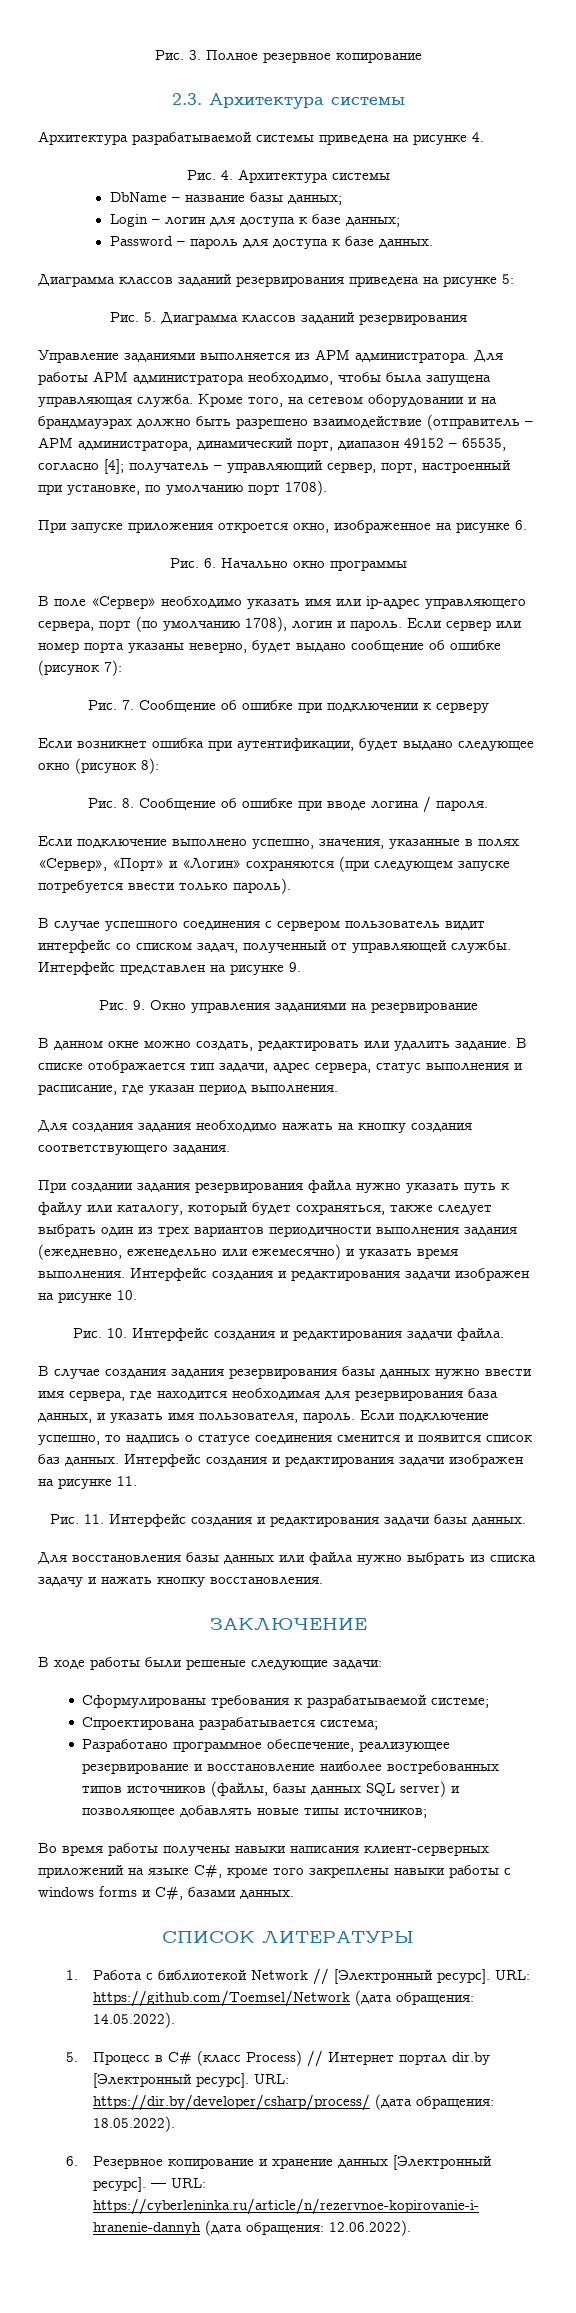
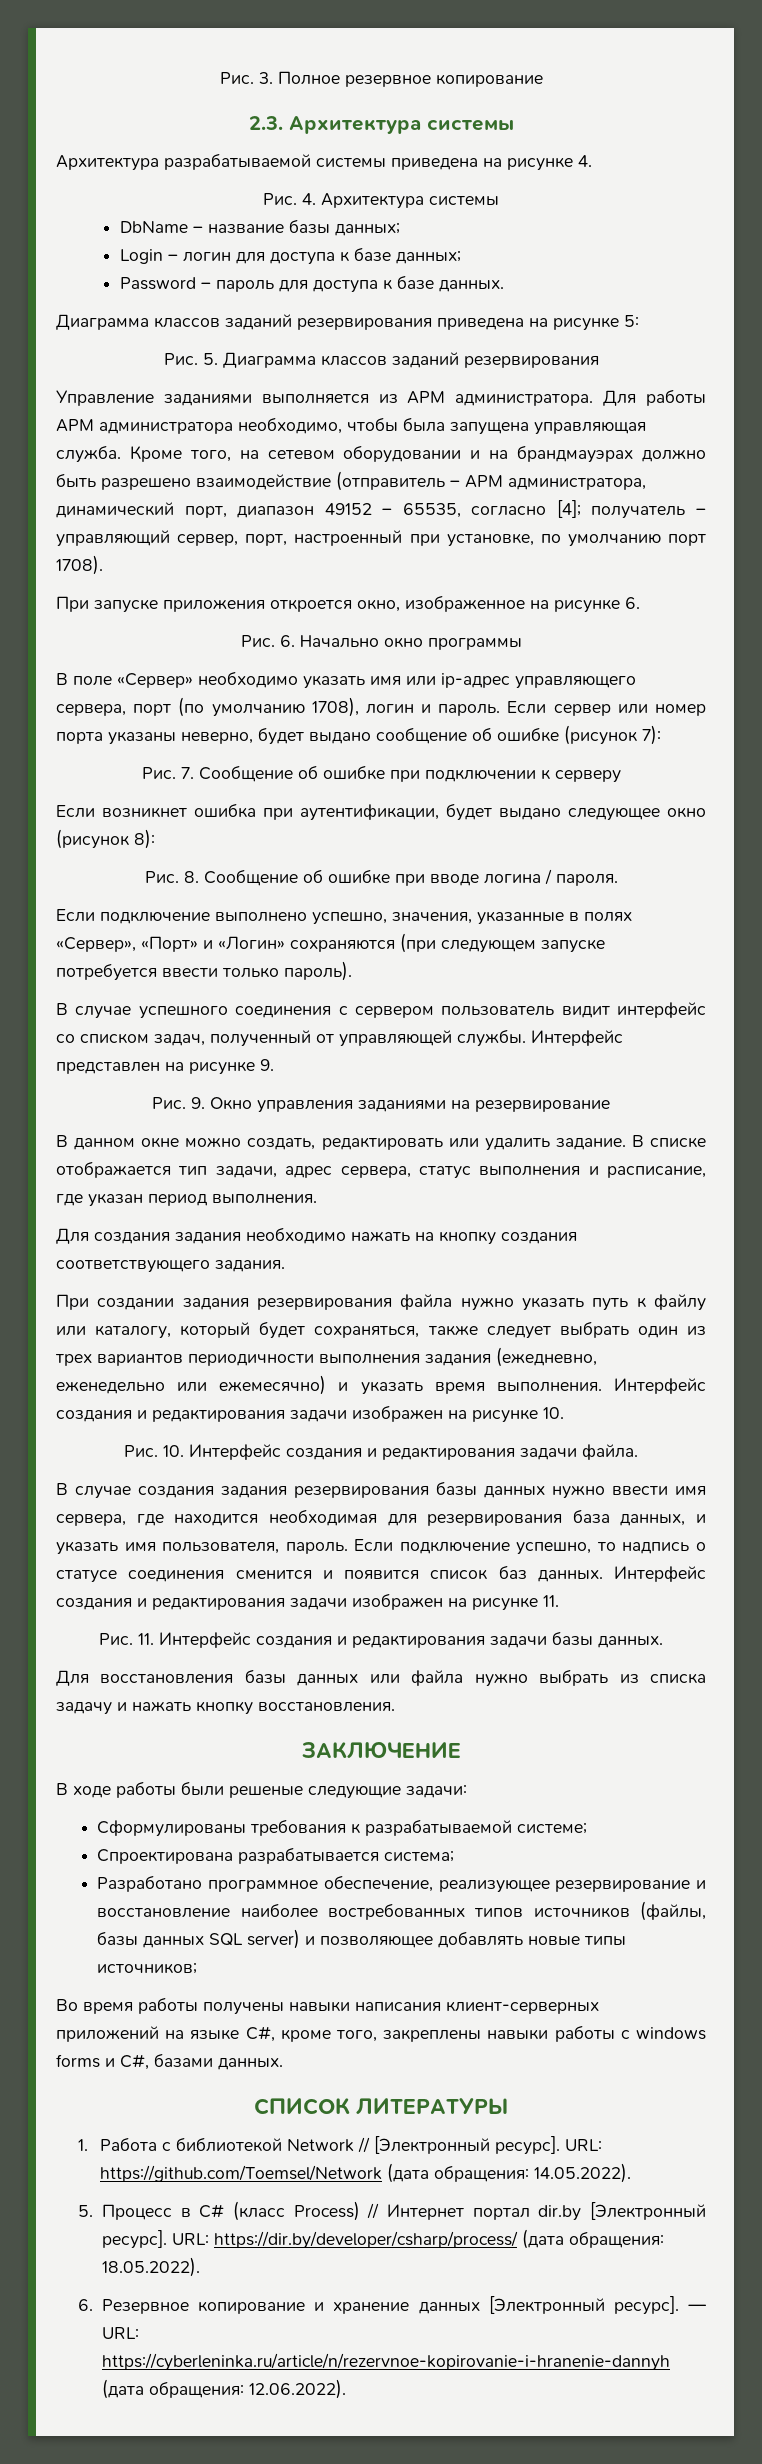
- Во время работы получены навыки написания клиент-серверных приложений на языке C#, кроме того закреплены навыки работы с windows forms и C#, базами данных.
+ Во время работы получены навыки написания клиент-серверных приложений на языке C#, кроме того, закреплены навыки работы с windows forms и C#, базами данных.

